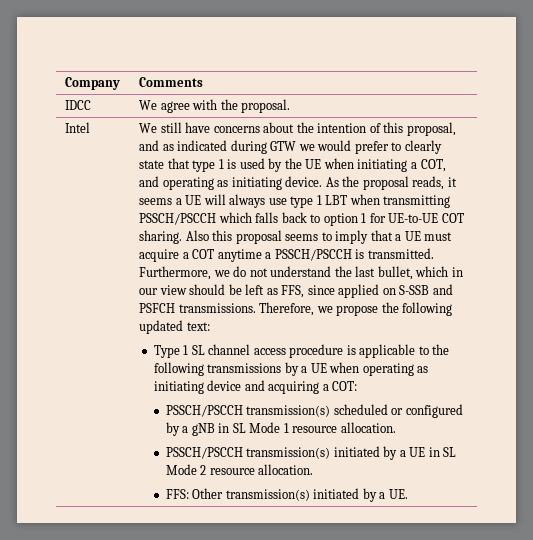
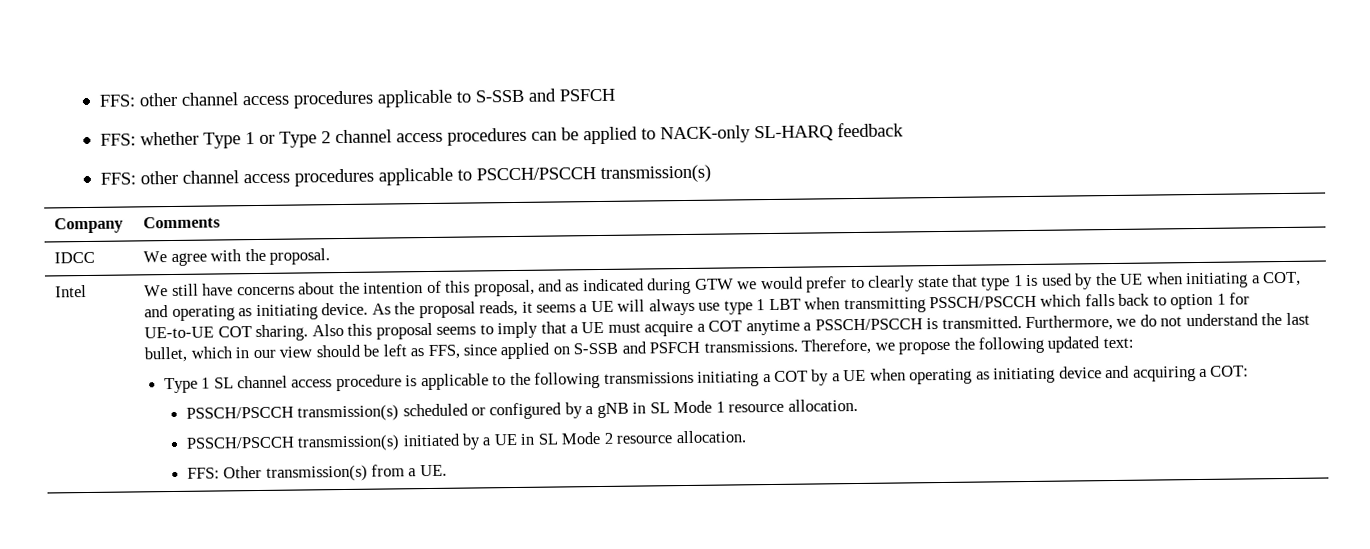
+ FFS: other channel access procedures applicable to S-SSB and PSFCH
+ FFS: whether Type 1 or Type 2 channel access procedures can be applied to NACK-only SL-HARQ feedback
+ FFS: other channel access procedures applicable to PSCCH/PSCCH transmission(s)
- Type 1 SL channel access procedure is applicable to the following transmissions by a UE when operating as initiating device and acquiring a COT:
+ Type 1 SL channel access procedure is applicable to the following transmissions initiating a COT by a UE when operating as initiating device and acquiring a COT:
- FFS: Other transmission(s) initiated by a UE.
+ FFS: Other transmission(s) from a UE.

